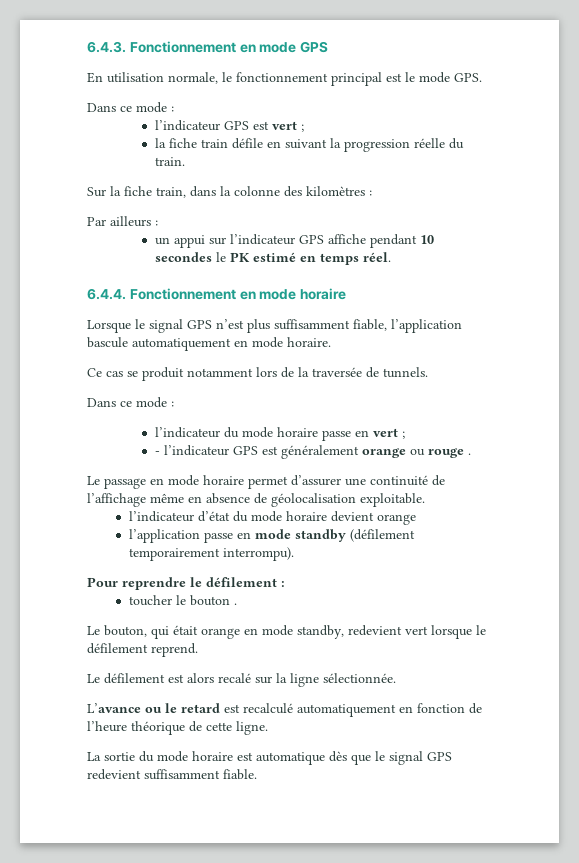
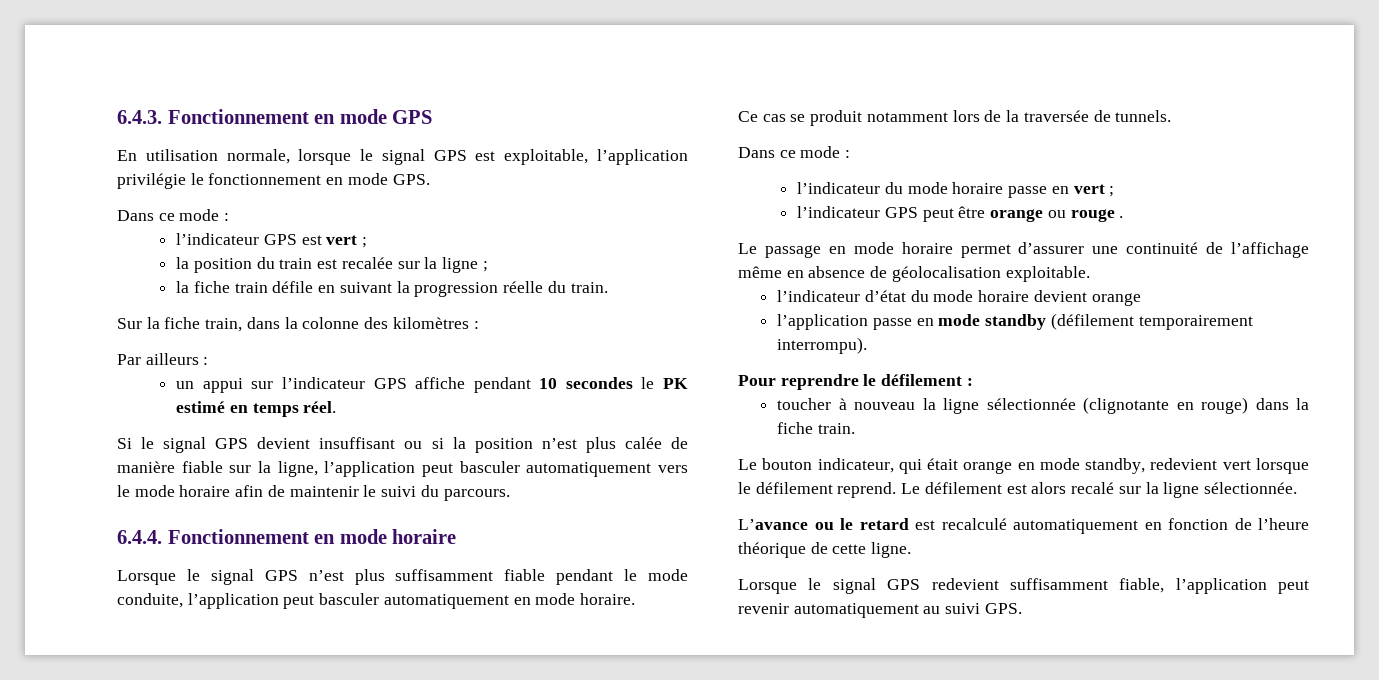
- En utilisation normale, le fonctionnement principal est le mode GPS.
+ En utilisation normale, lorsque le signal GPS est exploitable, l’application privilégie le fonctionnement en mode GPS.
+ la position du train est recalée sur la ligne ;
+ Si le signal GPS devient insuffisant ou si la position n’est plus calée de manière fiable sur la ligne, l’application peut basculer automatiquement vers le mode horaire afin de maintenir le suivi du parcours.
- Lorsque le signal GPS n’est plus suffisamment fiable, l’application bascule automatiquement en mode horaire.
+ Lorsque le signal GPS n’est plus suffisamment fiable pendant le mode conduite, l’application peut basculer automatiquement en mode horaire.
- - l’indicateur GPS est généralement orange ou rouge .
+ l’indicateur GPS peut être orange ou rouge .
- toucher le bouton .
- Le bouton, qui était orange en mode standby, redevient vert lorsque le défilement reprend.
- Le défilement est alors recalé sur la ligne sélectionnée.
+ toucher à nouveau la ligne sélectionnée (clignotante en rouge) dans la fiche train.
+ Le bouton indicateur, qui était orange en mode standby, redevient vert lorsque le défilement reprend. Le défilement est alors recalé sur la ligne sélectionnée.
- La sortie du mode horaire est automatique dès que le signal GPS redevient suffisamment fiable.
+ Lorsque le signal GPS redevient suffisamment fiable, l’application peut revenir automatiquement au suivi GPS.

